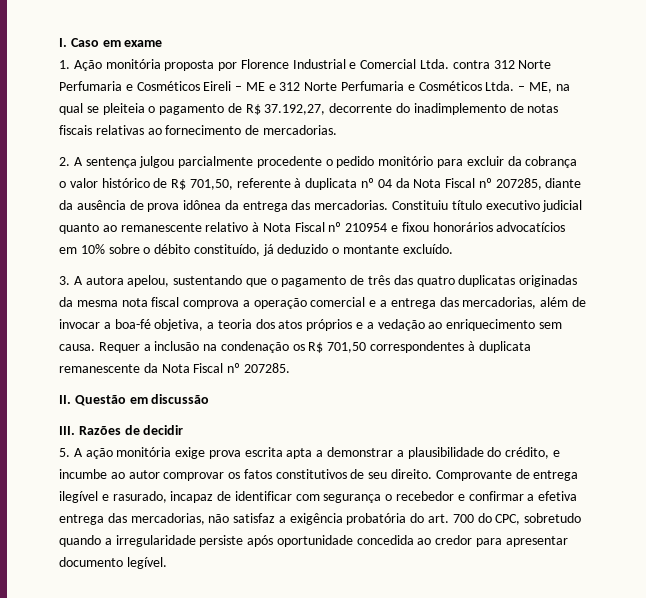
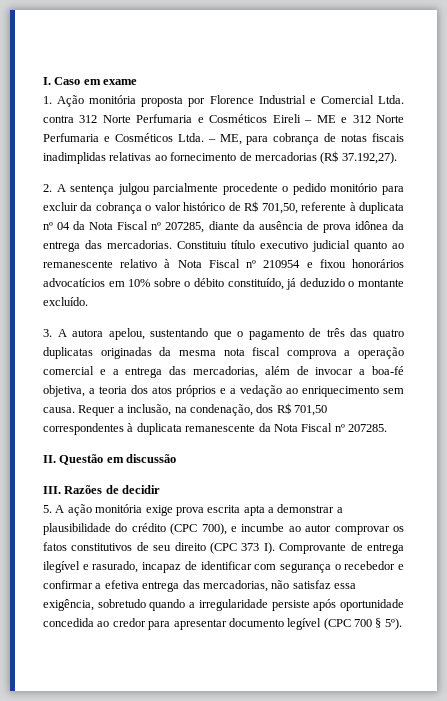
- – ME, na qual se pleiteia o pagamento de R$ 37.192,27, decorrente do inadimplemento de notas fiscais relativas ao fornecimento de mercadorias.
+ – ME, para cobrança de notas fiscais inadimplidas relativas ao fornecimento de mercadorias (R$ 37.192,27).
- Requer a inclusão na condenação os R$ 701,50 correspondentes à duplicata remanescente da Nota Fiscal nº 207285.
+ Requer a inclusão, na condenação, dos R$ 701,50 correspondentes à duplicata remanescente da Nota Fiscal nº 207285.
- 5. A ação monitória exige prova escrita apta a demonstrar a plausibilidade do crédito, e incumbe ao autor comprovar os fatos constitutivos de seu direito. Comprovante de entrega ilegível e rasurado, incapaz de identificar com segurança o recebedor e confirmar a efetiva entrega das mercadorias, não satisfaz a exigência probatória do art. 700 do CPC, sobretudo quando a irregularidade persiste após oportunidade concedida ao credor para apresentar documento legível.
+ 5. A ação monitória exige prova escrita apta a demonstrar a plausibilidade do crédito (CPC 700), e incumbe ao autor comprovar os fatos constitutivos de seu direito (CPC 373 I). Comprovante de entrega ilegível e rasurado, incapaz de identificar com segurança o recebedor e confirmar a efetiva entrega das mercadorias, não satisfaz essa exigência, sobretudo quando a irregularidade persiste após oportunidade concedida ao credor para apresentar documento legível (CPC 700 § 5º).

